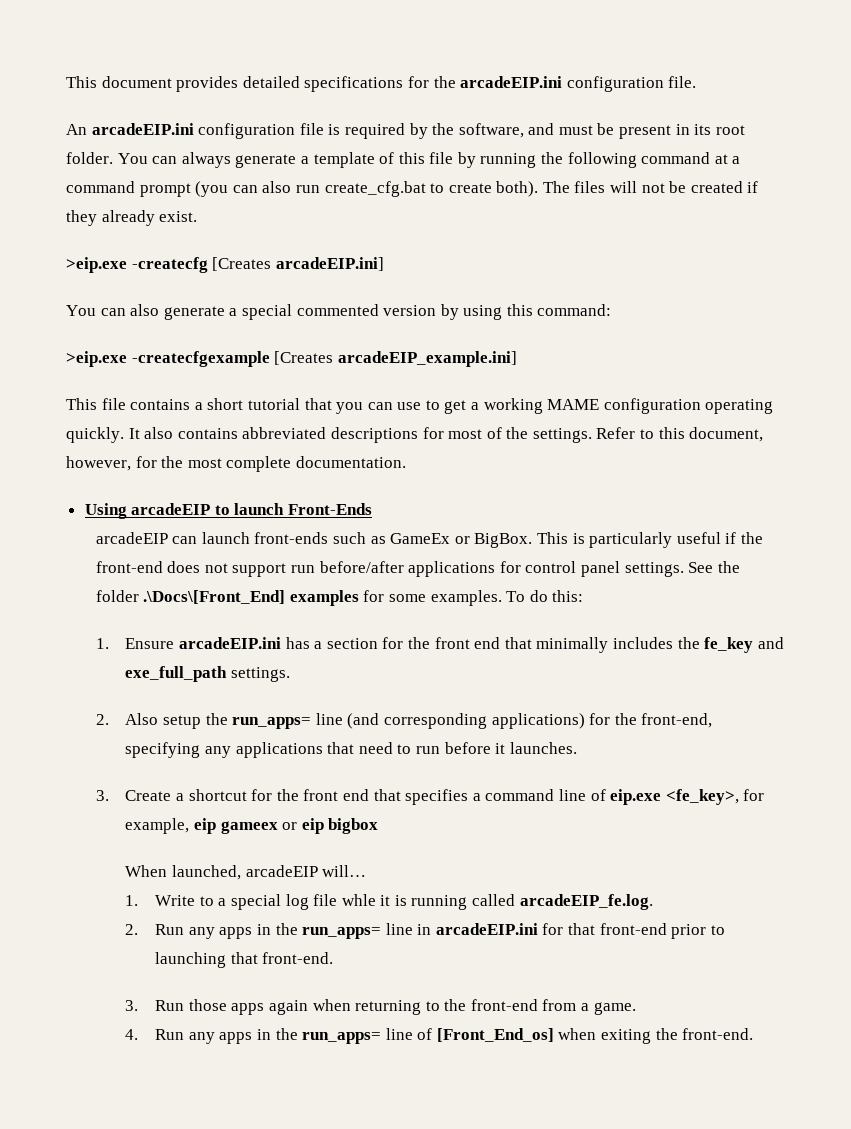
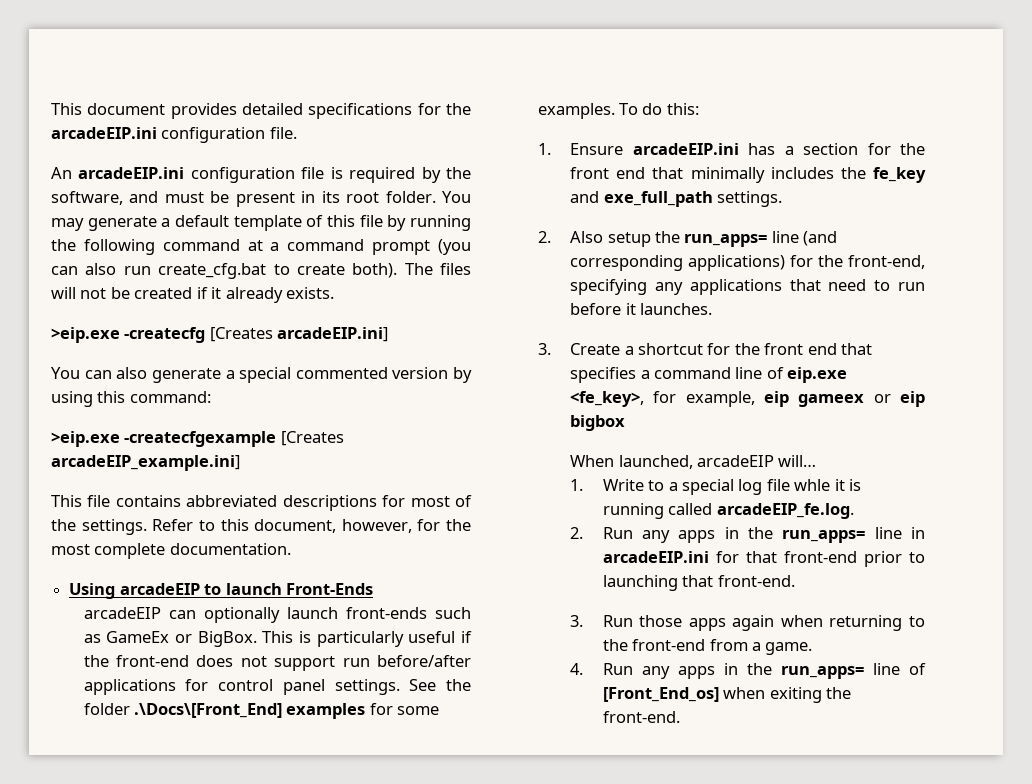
- You can always generate a template of this file by running the following command at a command prompt (you can also run create_cfg.bat to create both).
+ You may generate a default template of this file by running the following command at a command prompt (you can also run create_cfg.bat to create both).
- The files will not be created if they already exist.
+ The files will not be created if it already exists.
- This file contains a short tutorial that you can use to get a working MAME configuration operating quickly. It also contains abbreviated descriptions for most of the settings.
+ This file contains abbreviated descriptions for most of the settings.
- arcadeEIP can launch front-ends such as GameEx or BigBox.
+ arcadeEIP can optionally launch front-ends such as GameEx or BigBox.

